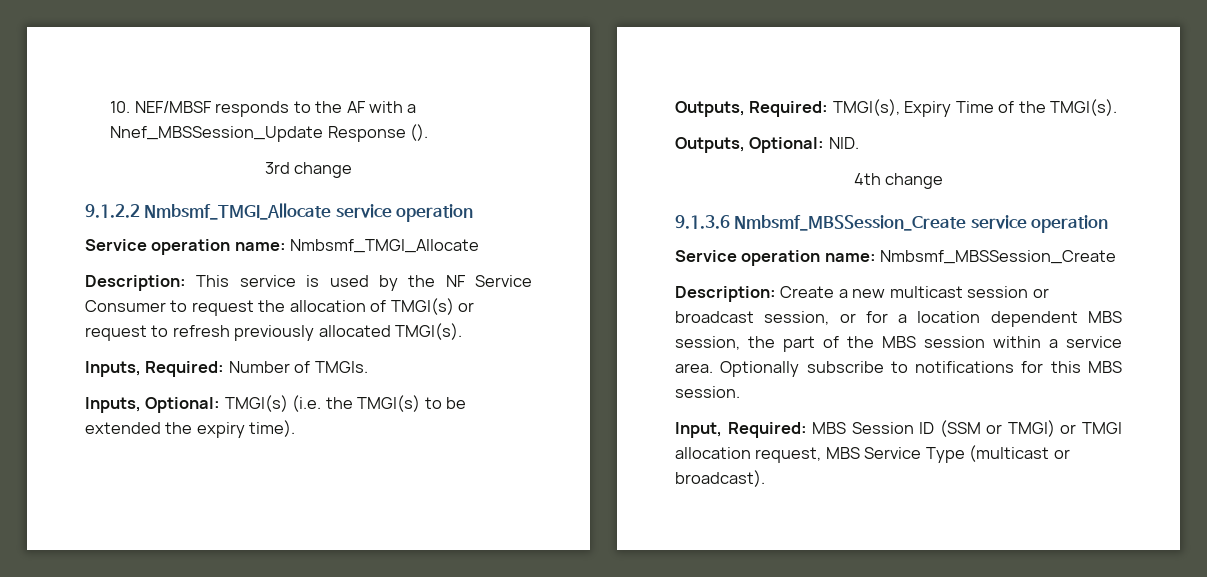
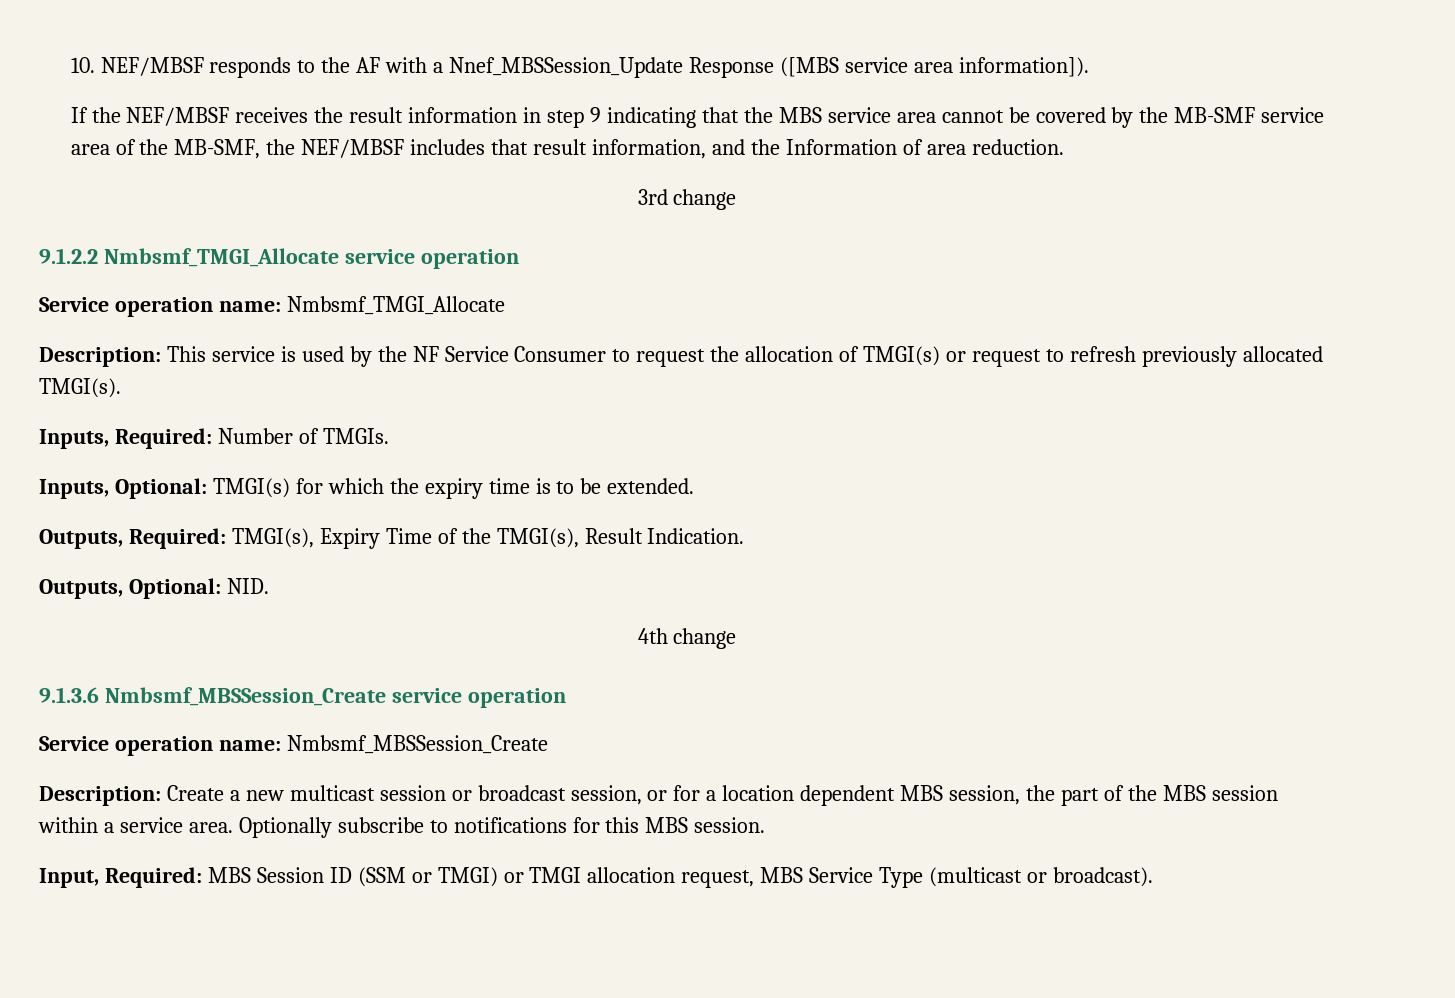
- 10. NEF/MBSF responds to the AF with a Nnef_MBSSession_Update Response ().
+ 10. NEF/MBSF responds to the AF with a Nnef_MBSSession_Update Response ([MBS service area information]).
+ If the NEF/MBSF receives the result information in step 9 indicating that the MBS service area cannot be covered by the MB-SMF service area of the MB-SMF, the NEF/MBSF includes that result information, and the Information of area reduction.
- Inputs, Optional: TMGI(s) (i.e. the TMGI(s) to be extended the expiry time).
+ Inputs, Optional: TMGI(s) for which the expiry time is to be extended.
- Outputs, Required: TMGI(s), Expiry Time of the TMGI(s).
+ Outputs, Required: TMGI(s), Expiry Time of the TMGI(s), Result Indication.

